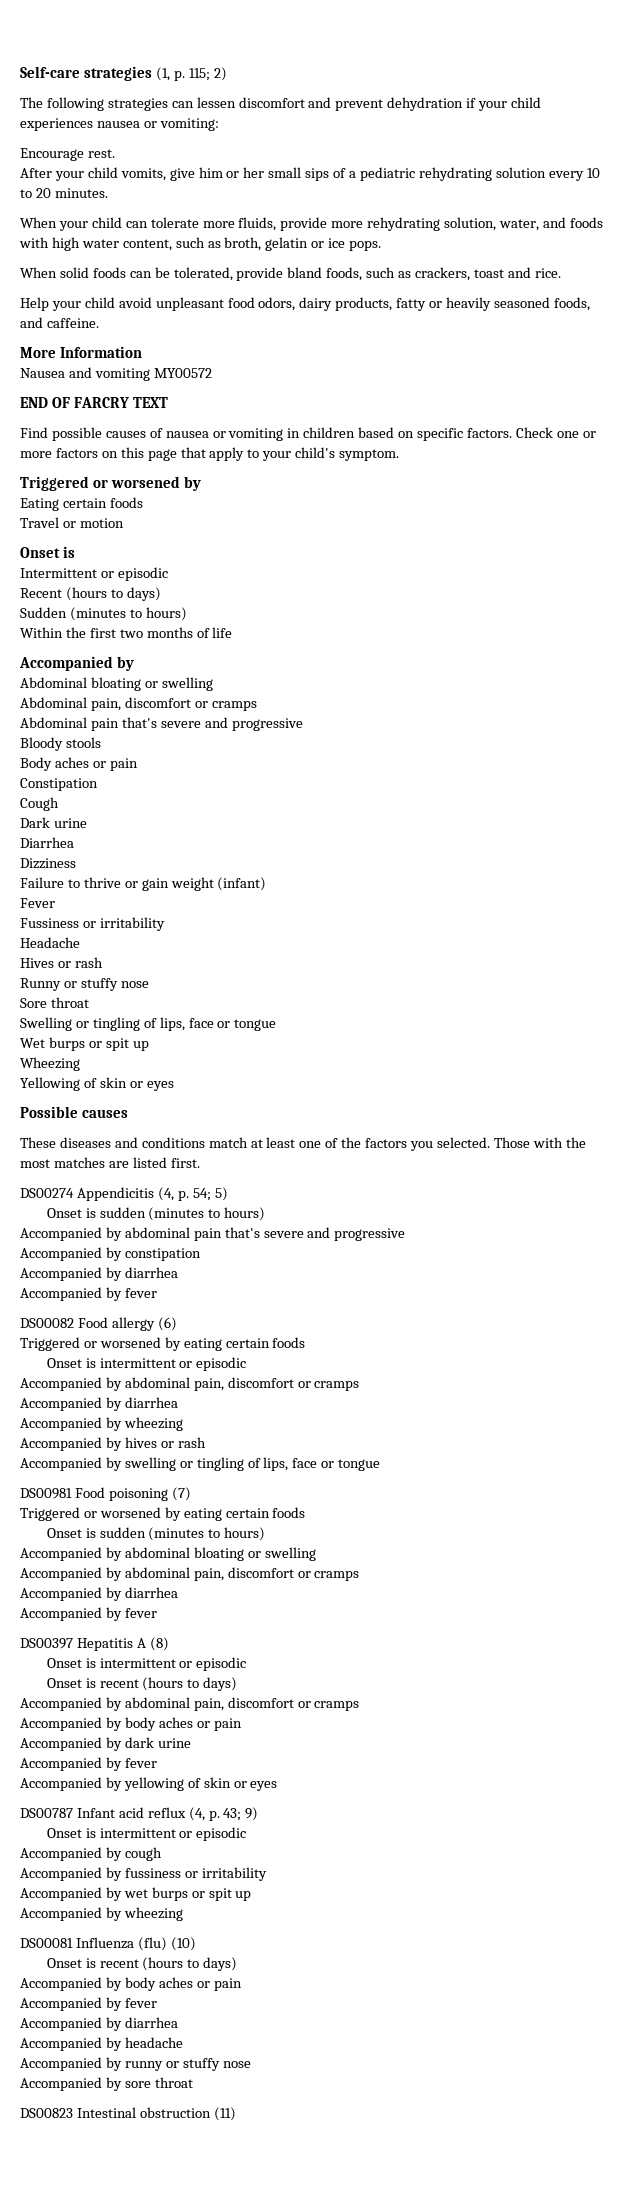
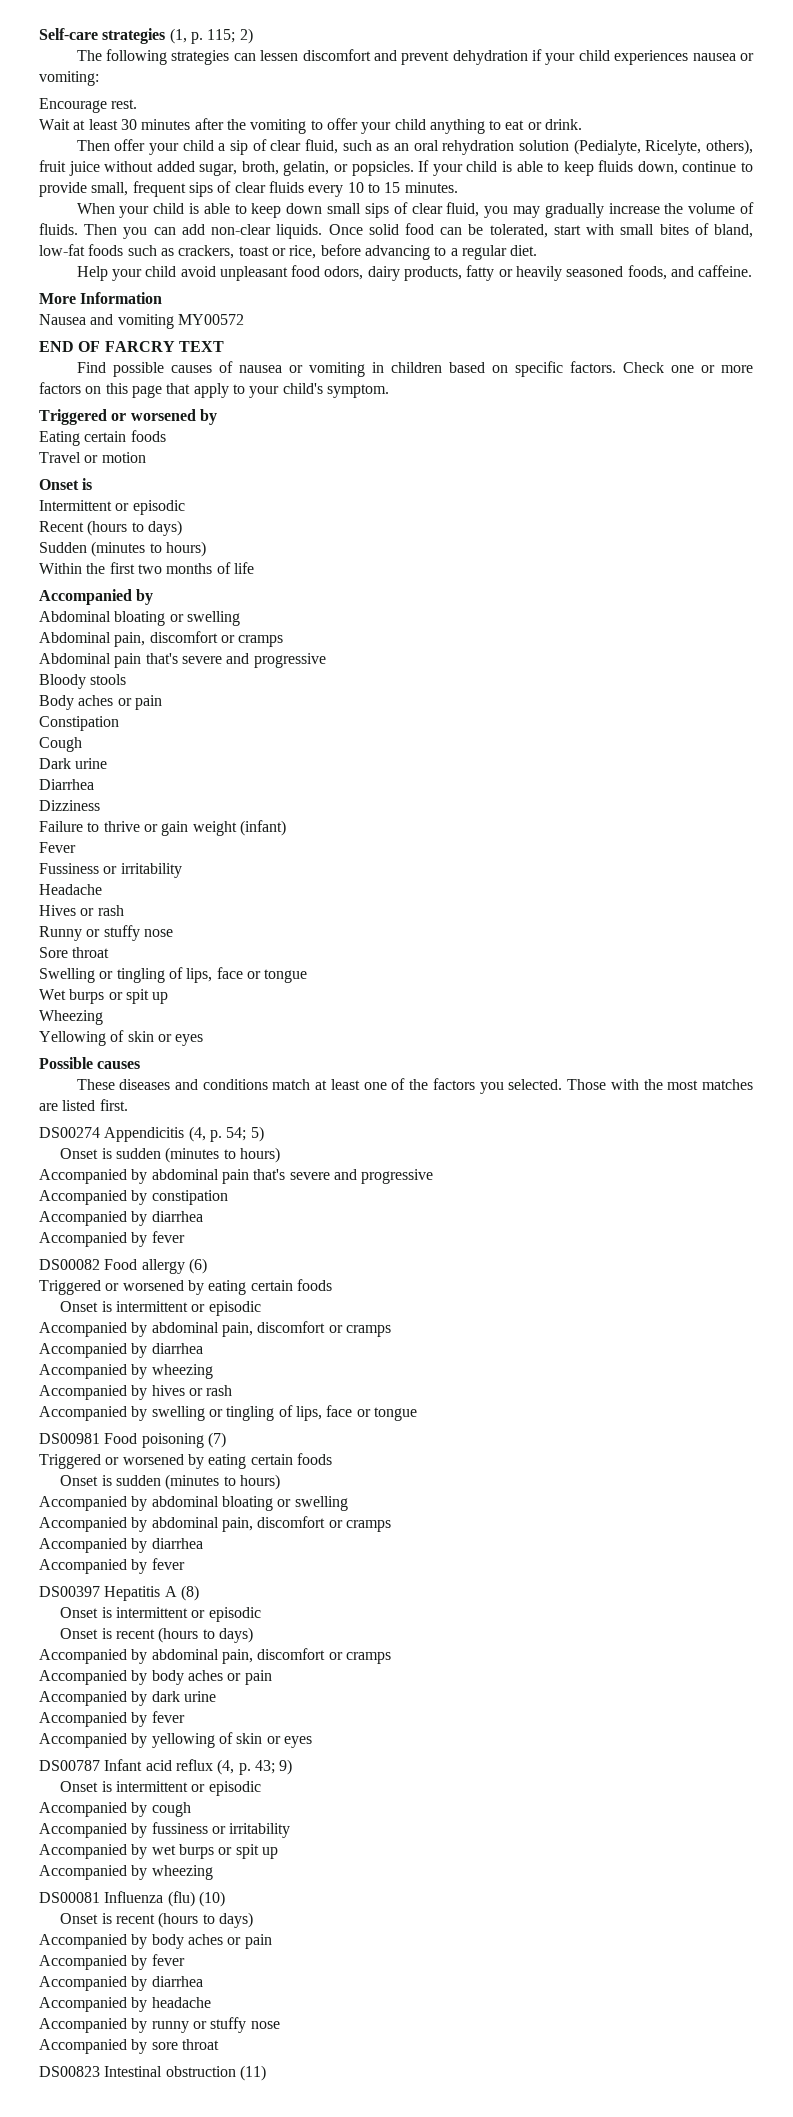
- After your child vomits, give him or her small sips of a pediatric rehydrating solution every 10 to 20 minutes.
+ Wait at least 30 minutes after the vomiting to offer your child anything to eat or drink.
+ Then offer your child a sip of clear fluid, such as an oral rehydration solution (Pedialyte, Ricelyte, others), fruit juice without added sugar, broth, gelatin, or popsicles. If your child is able to keep fluids down, continue to provide small, frequent sips of clear fluids every 10 to 15 minutes.
- When your child can tolerate more fluids, provide more rehydrating solution, water, and foods with high water content, such as broth, gelatin or ice pops.
- When solid foods can be tolerated, provide bland foods, such as crackers, toast and rice.
+ When your child is able to keep down small sips of clear fluid, you may gradually increase the volume of fluids. Then you can add non-clear liquids. Once solid food can be tolerated, start with small bites of bland, low-fat foods such as crackers, toast or rice, before advancing to a regular diet.

